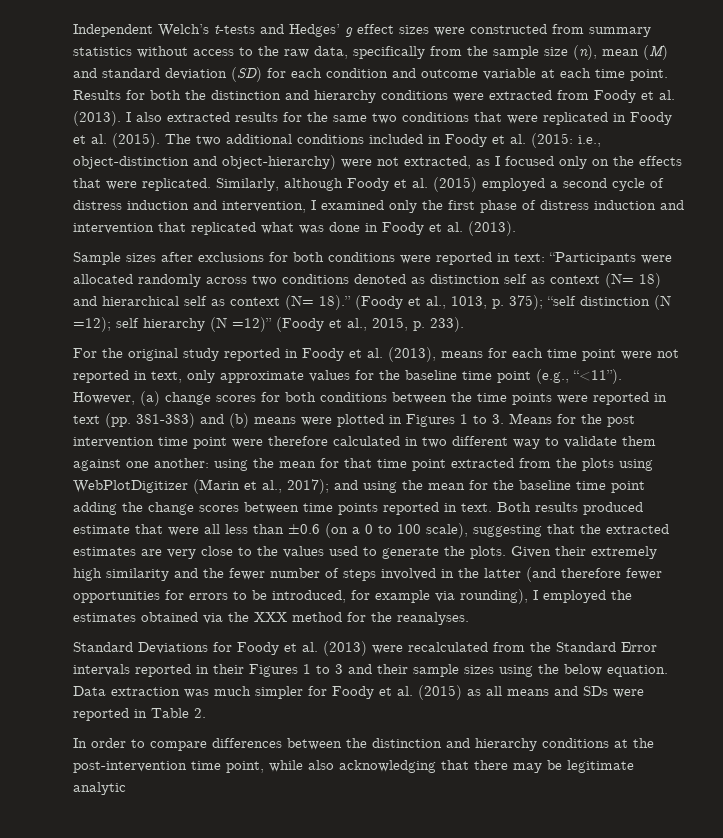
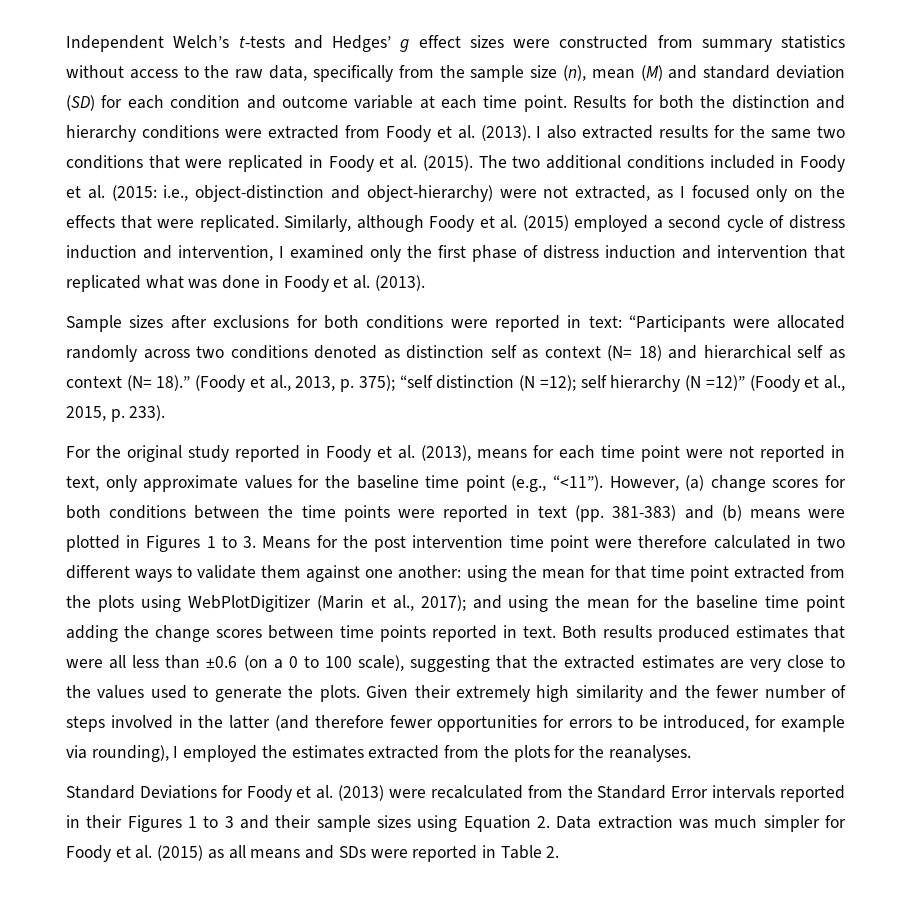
- (Foody et al., 1013, p. 375); “self distinction (N =12); self hierarchy (N =12)” (Foody et al., 2015, p. 233).
+ (Foody et al., 2013, p. 375); “self distinction (N =12); self hierarchy (N =12)” (Foody et al., 2015, p. 233).
- However, (a) change scores for both conditions between the time points were reported in text (pp. 381-383) and (b) means were plotted in Figures 1 to 3. Means for the post intervention time point were therefore calculated in two different way to validate them against one another:
+ However, (a) change scores for both conditions between the time points were reported in text (pp. 381-383) and (b) means were plotted in Figures 1 to 3. Means for the post intervention time point were therefore calculated in two different ways to validate them against one another:
- Both results produced estimate that were all less than ±0.6 (on a 0 to 100 scale), suggesting that the extracted estimates are very close to the values used to generate the plots.
+ Both results produced estimates that were all less than ±0.6 (on a 0 to 100 scale), suggesting that the extracted estimates are very close to the values used to generate the plots.
- Given their extremely high similarity and the fewer number of steps involved in the latter (and therefore fewer opportunities for errors to be introduced, for example via rounding), I employed the estimates obtained via the XXX method for the reanalyses.
+ Given their extremely high similarity and the fewer number of steps involved in the latter (and therefore fewer opportunities for errors to be introduced, for example via rounding), I employed the estimates extracted from the plots for the reanalyses.
- Standard Deviations for Foody et al. (2013) were recalculated from the Standard Error intervals reported in their Figures 1 to 3 and their sample sizes using the below equation. Data extraction was much simpler for Foody et al. (2015) as all means and SDs were reported in Table 2.
+ Standard Deviations for Foody et al. (2013) were recalculated from the Standard Error intervals reported in their Figures 1 to 3 and their sample sizes using Equation 2. Data extraction was much simpler for Foody et al. (2015) as all means and SDs were reported in Table 2.
- In order to compare differences between the distinction and hierarchy conditions at the post-intervention time point, while also acknowledging that there may be legitimate analytic

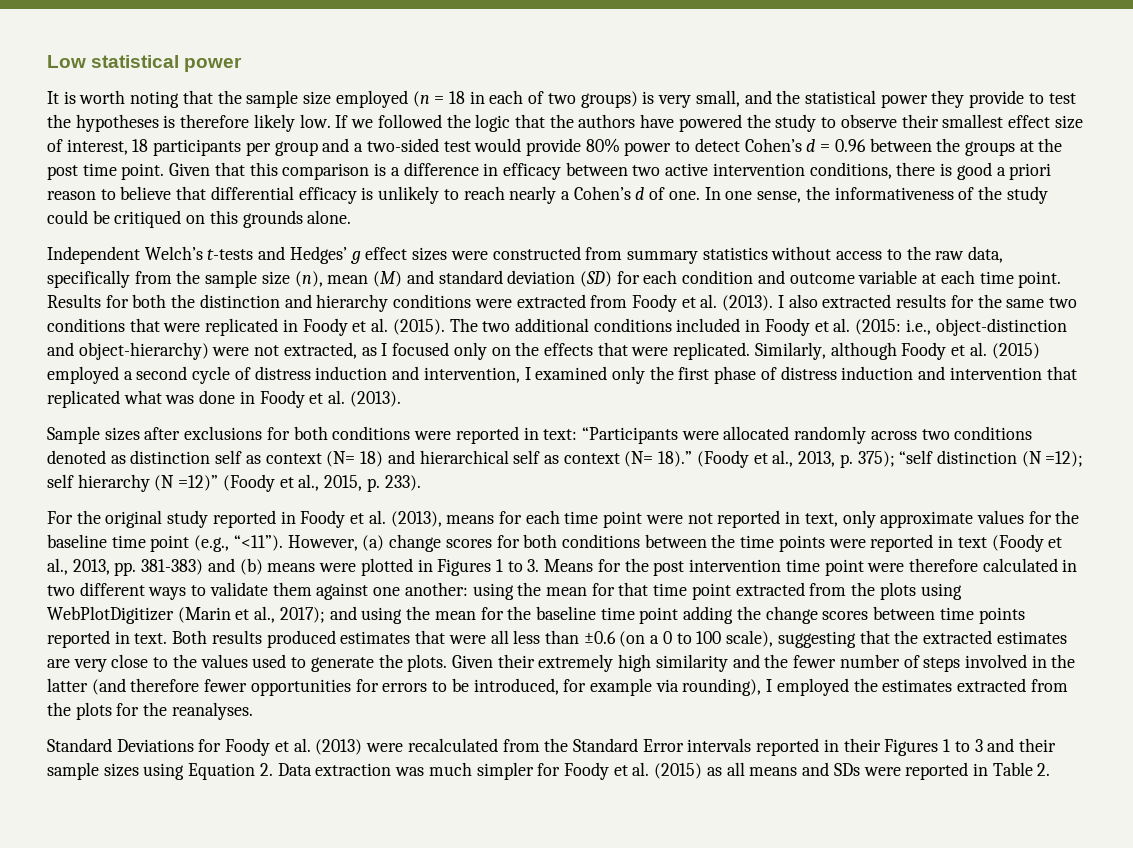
+ Low statistical power
+ It is worth noting that the sample size employed (n = 18 in each of two groups) is very small, and the statistical power they provide to test the hypotheses is therefore likely low. If we followed the logic that the authors have powered the study to observe their smallest effect size of interest, 18 participants per group and a two-sided test would provide 80% power to detect Cohen’s d = 0.96 between the groups at the post time point. Given that this comparison is a difference in efficacy between two active intervention conditions, there is good a priori reason to believe that differential efficacy is unlikely to reach nearly a Cohen’s d of one. In one sense, the informativeness of the study could be critiqued on this grounds alone.
- However, (a) change scores for both conditions between the time points were reported in text (pp. 381-383) and (b) means were plotted in Figures 1 to 3. Means for the post intervention time point were therefore calculated in two different ways to validate them against one another:
+ However, (a) change scores for both conditions between the time points were reported in text (Foody et al., 2013, pp. 381-383) and (b) means were plotted in Figures 1 to 3. Means for the post intervention time point were therefore calculated in two different ways to validate them against one another:

